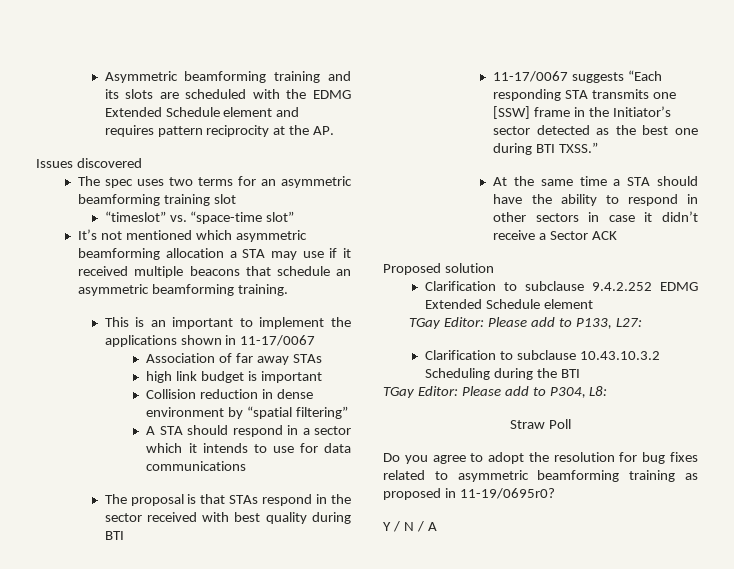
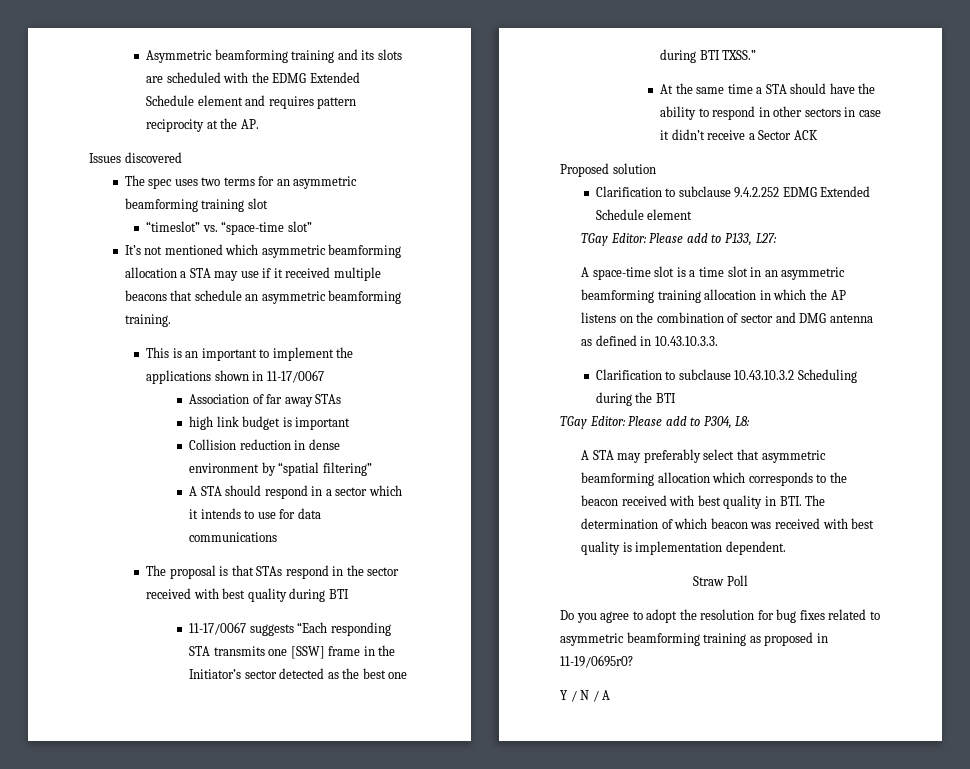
+ A space-time slot is a time slot in an asymmetric beamforming training allocation in which the AP listens on the combination of sector and DMG antenna as defined in 10.43.10.3.3.
+ A STA may preferably select that asymmetric beamforming allocation which corresponds to the beacon received with best quality in BTI. The determination of which beacon was received with best quality is implementation dependent.

